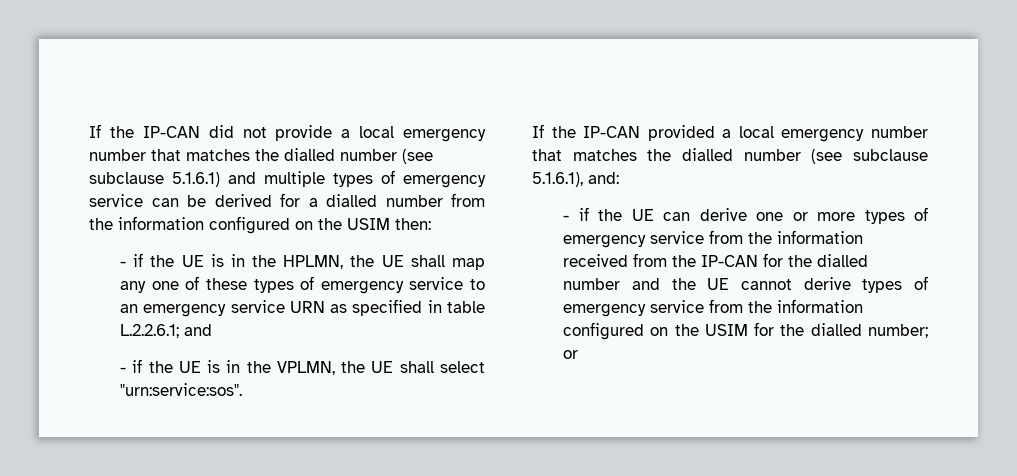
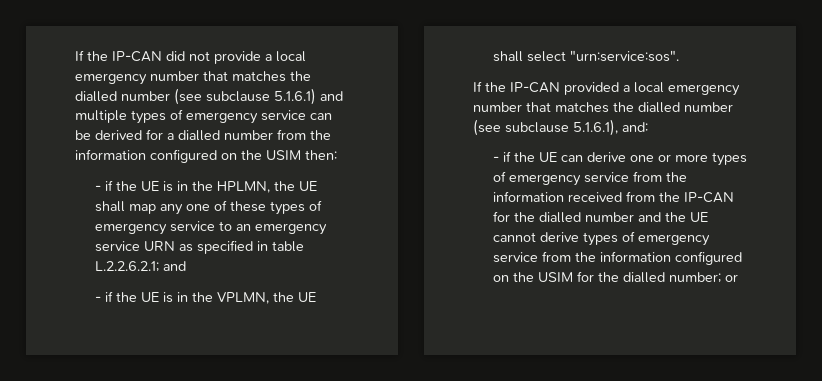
- - if the UE is in the HPLMN, the UE shall map any one of these types of emergency service to an emergency service URN as specified in table L.2.2.6.1; and
+ - if the UE is in the HPLMN, the UE shall map any one of these types of emergency service to an emergency service URN as specified in table L.2.2.6.2.1; and

